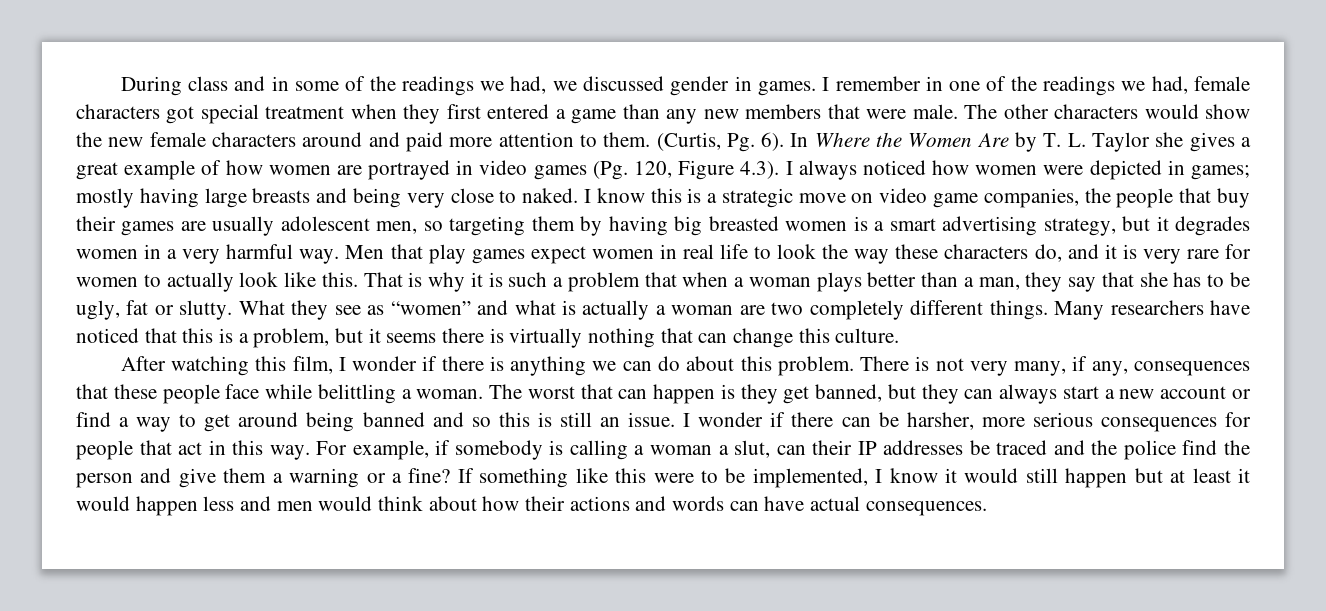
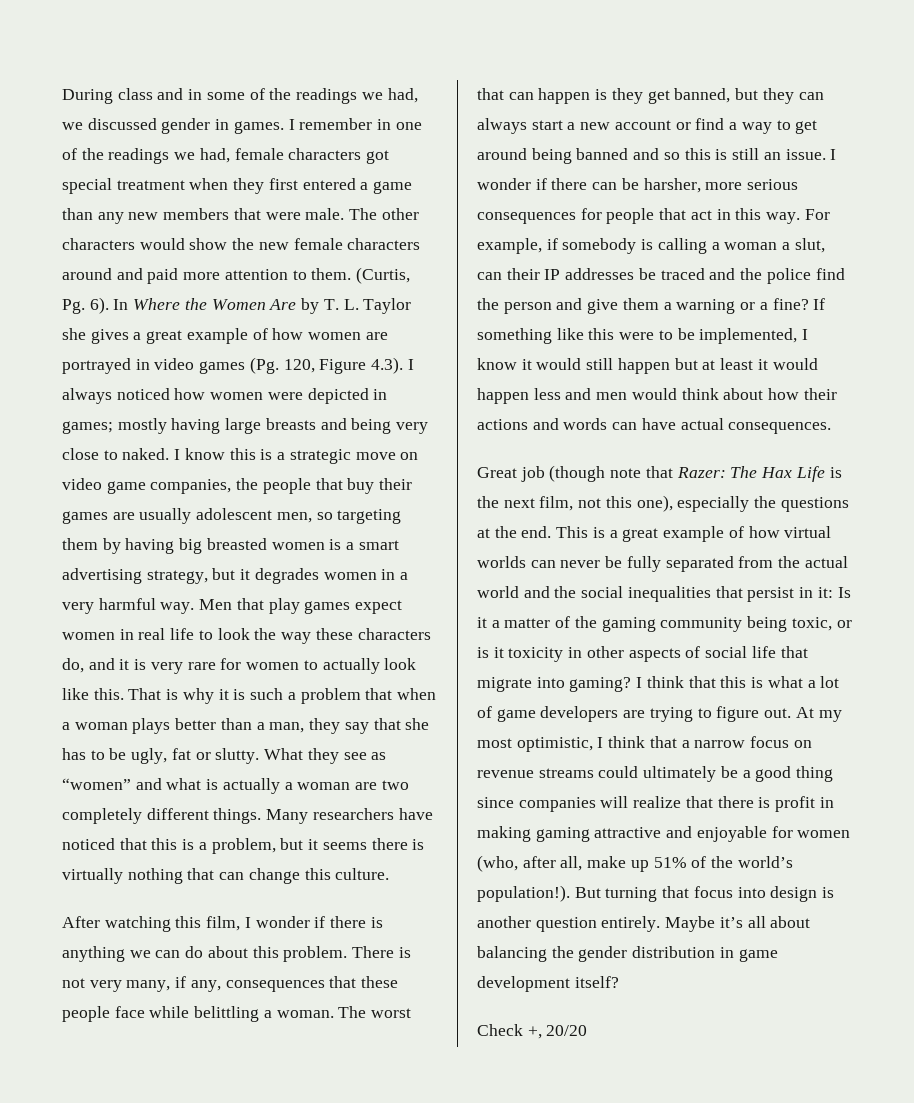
+ Great job (though note that Razer: The Hax Life is the next film, not this one), especially the questions at the end. This is a great example of how virtual worlds can never be fully separated from the actual world and the social inequalities that persist in it: Is it a matter of the gaming community being toxic, or is it toxicity in other aspects of social life that migrate into gaming? I think that this is what a lot of game developers are trying to figure out. At my most optimistic, I think that a narrow focus on revenue streams could ultimately be a good thing since companies will realize that there is profit in making gaming attractive and enjoyable for women (who, after all, make up 51% of the world’s population!). But turning that focus into design is another question entirely. Maybe it’s all about balancing the gender distribution in game development itself?
+ Check +, 20/20

